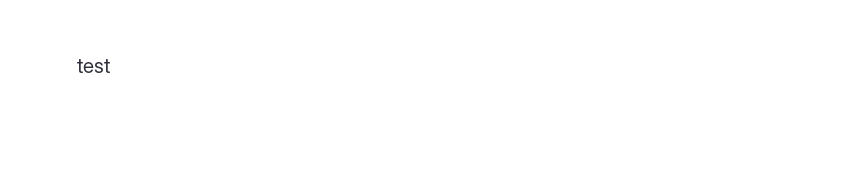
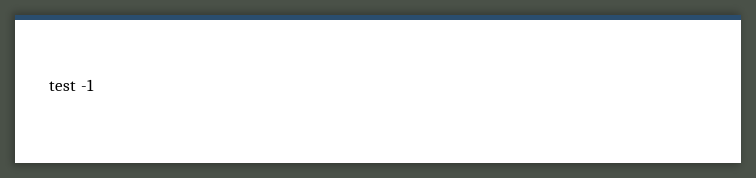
- test
+ test -1

